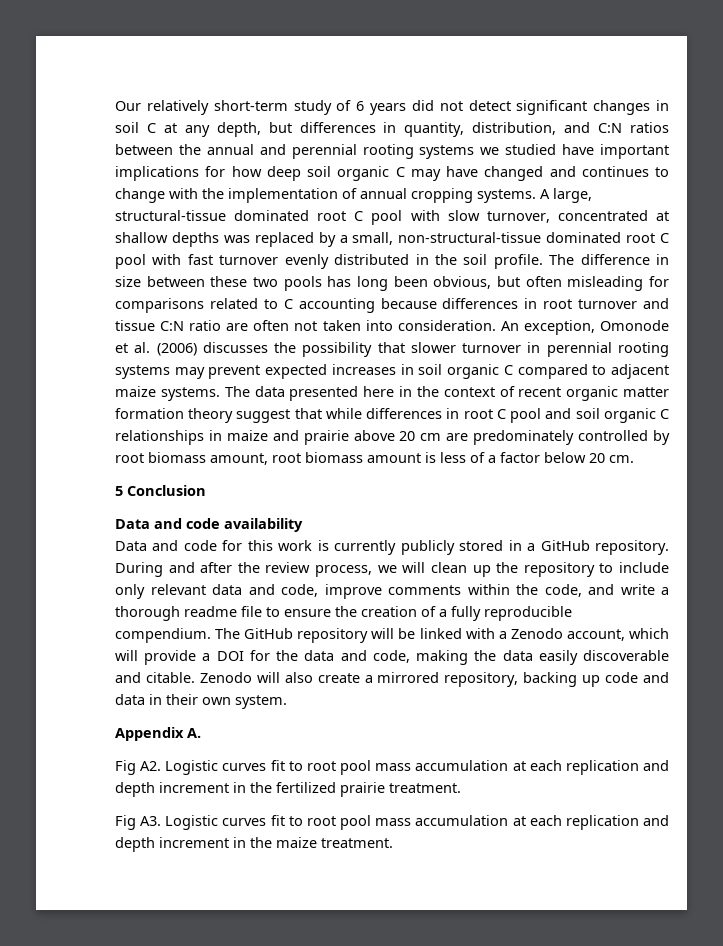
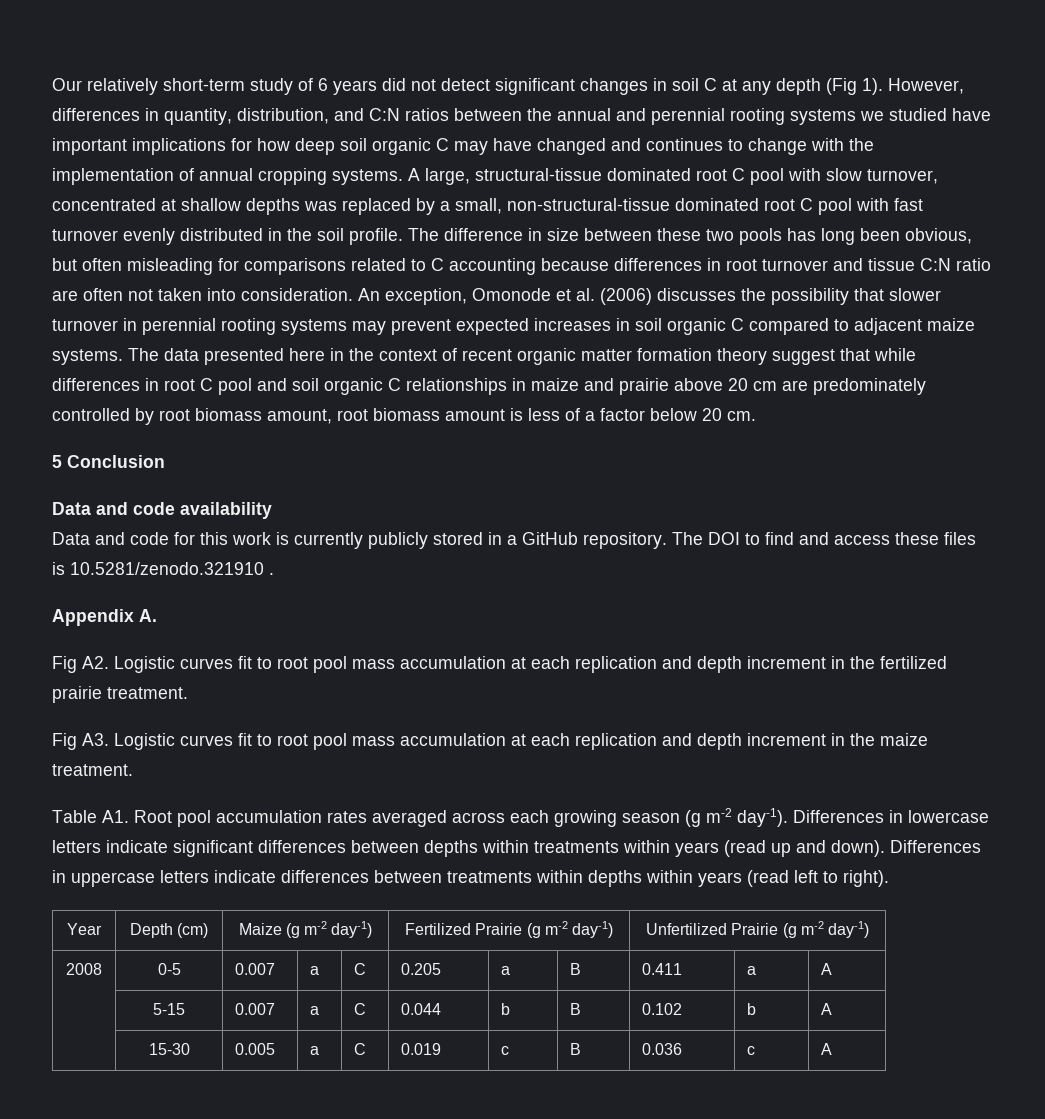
- Our relatively short-term study of 6 years did not detect significant changes in soil C at any depth, but differences in quantity, distribution, and C:N ratios between the annual and perennial rooting systems we studied have important implications for how deep soil organic C may have changed and continues to change with the implementation of annual cropping systems.
+ Our relatively short-term study of 6 years did not detect significant changes in soil C at any depth (Fig 1). However, differences in quantity, distribution, and C:N ratios between the annual and perennial rooting systems we studied have important implications for how deep soil organic C may have changed and continues to change with the implementation of annual cropping systems.
- During and after the review process, we will clean up the repository to include only relevant data and code, improve comments within the code, and write a thorough readme file to ensure the creation of a fully reproducible compendium. The GitHub repository will be linked with a Zenodo account, which will provide a DOI for the data and code, making the data easily discoverable and citable. Zenodo will also create a mirrored repository, backing up code and data in their own system.
+ The DOI to find and access these files is 10.5281/zenodo.321910 .
+ Table A1. Root pool accumulation rates averaged across each growing season (g m-2 day-1). Differences in lowercase letters indicate significant differences between depths within treatments within years (read up and down). Differences in uppercase letters indicate differences between treatments within depths within years (read left to right).
+ Year | Depth (cm) | Maize (g m-2 day-1) | Fertilized Prairie (g m-2 day-1) | Unfertilized Prairie (g m-2 day-1)
+ 2008 | 0-5 | 0.007 | a | C | 0.205 | a | B | 0.411 | a | A
+ | 5-15 | 0.007 | a | C | 0.044 | b | B | 0.102 | b | A
+ | 15-30 | 0.005 | a | C | 0.019 | c | B | 0.036 | c | A

